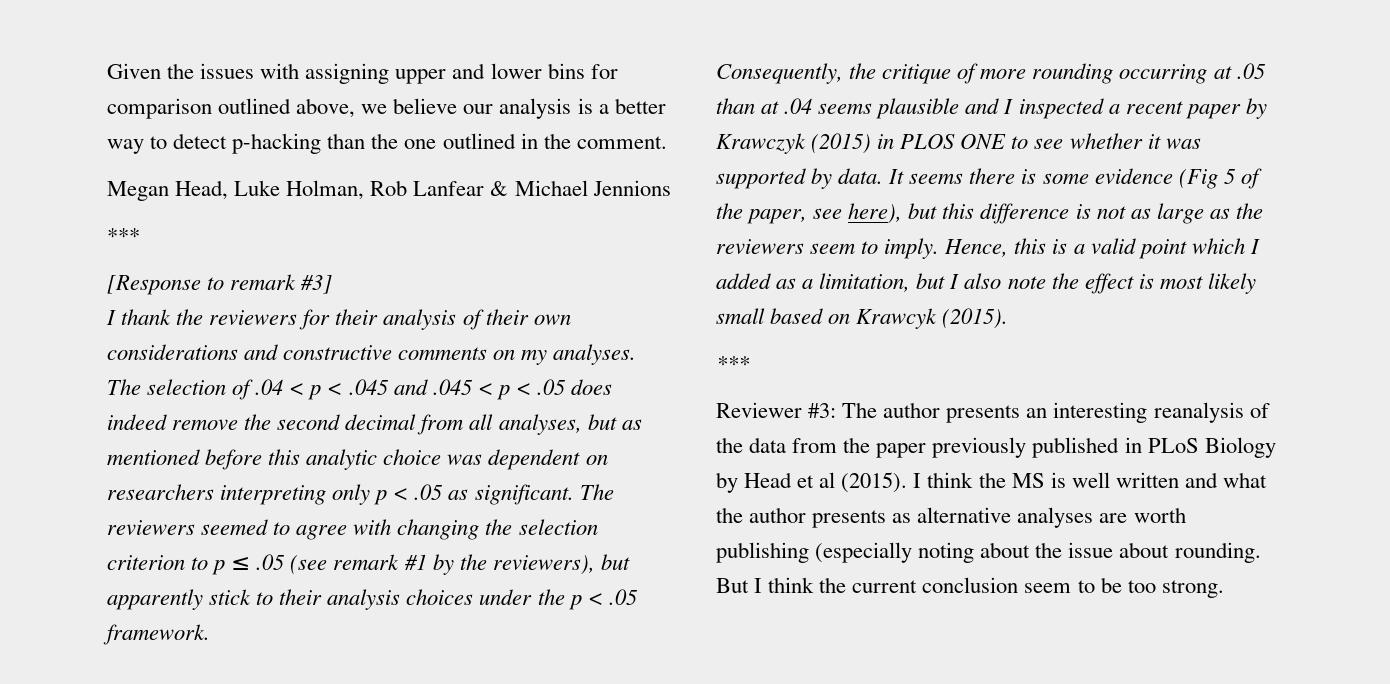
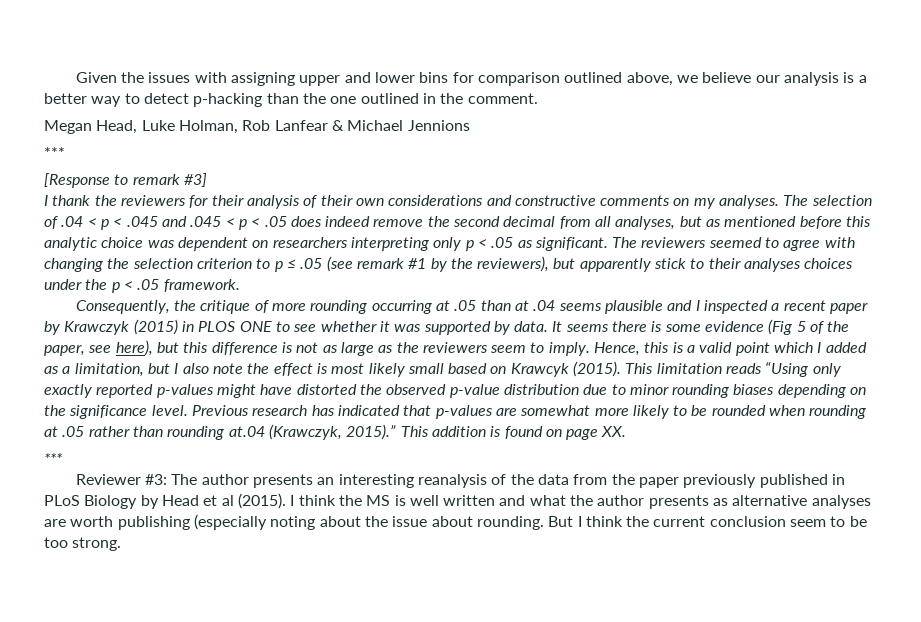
- The reviewers seemed to agree with changing the selection criterion to p ≤ .05 (see remark #1 by the reviewers), but apparently stick to their analysis choices under the p < .05 framework.
+ The reviewers seemed to agree with changing the selection criterion to p ≤ .05 (see remark #1 by the reviewers), but apparently stick to their analyses choices under the p < .05 framework.
+ This limitation reads “Using only exactly reported p-values might have distorted the observed p-value distribution due to minor rounding biases depending on the significance level. Previous research has indicated that p-values are somewhat more likely to be rounded when rounding at .05 rather than rounding at.04 (Krawczyk, 2015).” This addition is found on page XX.

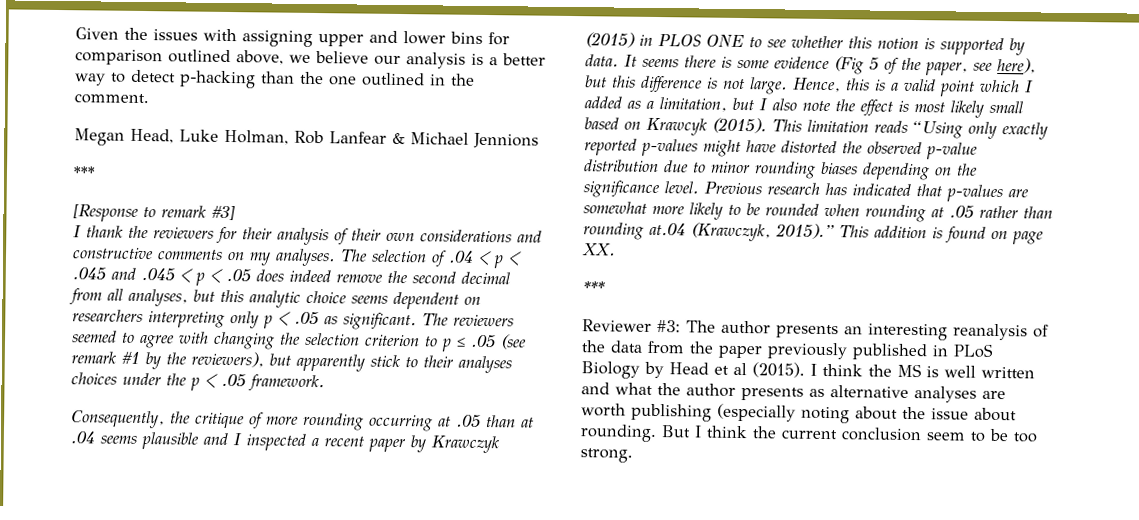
- The selection of .04 < p < .045 and .045 < p < .05 does indeed remove the second decimal from all analyses, but as mentioned before this analytic choice was dependent on researchers interpreting only p < .05 as significant.
+ The selection of .04 < p < .045 and .045 < p < .05 does indeed remove the second decimal from all analyses, but this analytic choice seems dependent on researchers interpreting only p < .05 as significant.
- Consequently, the critique of more rounding occurring at .05 than at .04 seems plausible and I inspected a recent paper by Krawczyk (2015) in PLOS ONE to see whether it was supported by data.
+ Consequently, the critique of more rounding occurring at .05 than at .04 seems plausible and I inspected a recent paper by Krawczyk (2015) in PLOS ONE to see whether this notion is supported by data.
- It seems there is some evidence (Fig 5 of the paper, see here), but this difference is not as large as the reviewers seem to imply.
+ It seems there is some evidence (Fig 5 of the paper, see here), but this difference is not large.

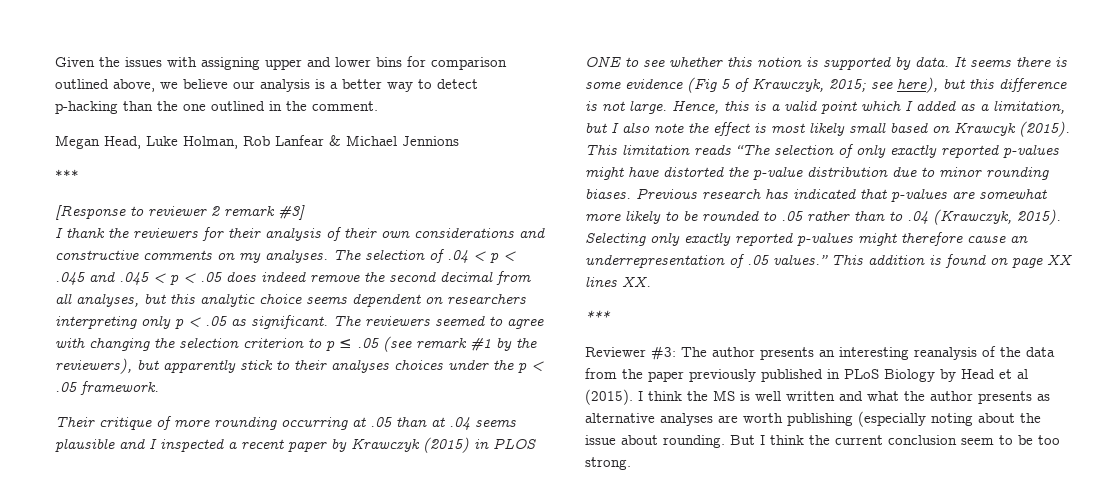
- [Response to remark #3]
+ [Response to reviewer 2 remark #3]
- Consequently, the critique of more rounding occurring at .05 than at .04 seems plausible and I inspected a recent paper by Krawczyk (2015) in PLOS ONE to see whether this notion is supported by data.
+ Their critique of more rounding occurring at .05 than at .04 seems plausible and I inspected a recent paper by Krawczyk (2015) in PLOS ONE to see whether this notion is supported by data.
- It seems there is some evidence (Fig 5 of the paper, see here), but this difference is not large.
+ It seems there is some evidence (Fig 5 of Krawczyk, 2015; see here), but this difference is not large.
- This limitation reads “Using only exactly reported p-values might have distorted the observed p-value distribution due to minor rounding biases depending on the significance level.
+ This limitation reads “The selection of only exactly reported p-values might have distorted the p-value distribution due to minor rounding biases.
- Previous research has indicated that p-values are somewhat more likely to be rounded when rounding at .05 rather than rounding at.04 (Krawczyk, 2015).”
+ Previous research has indicated that p-values are somewhat more likely to be rounded to .05 rather than to .04 (Krawczyk, 2015). Selecting only exactly reported p-values might therefore cause an underrepresentation of .05 values.”
- This addition is found on page XX.
+ This addition is found on page XX lines XX.

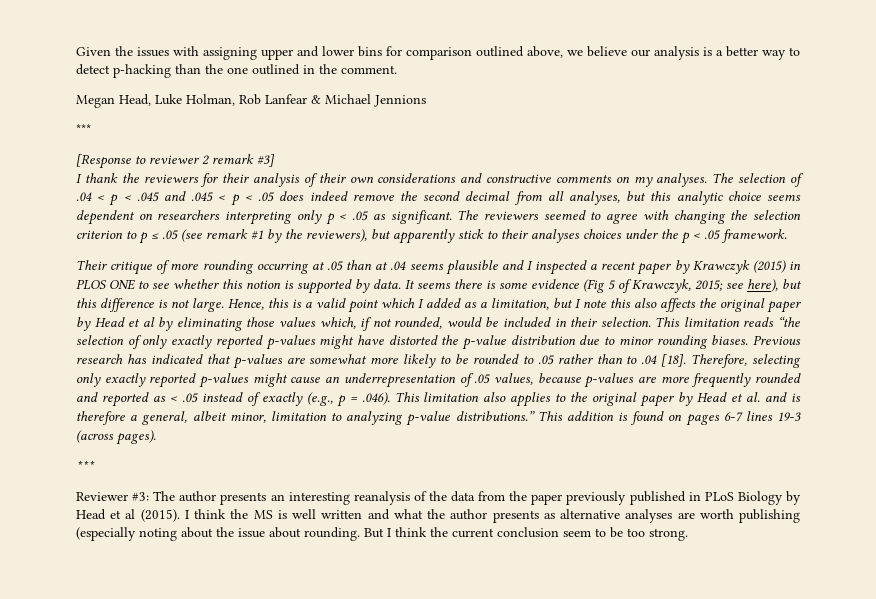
- Hence, this is a valid point which I added as a limitation, but I also note the effect is most likely small based on Krawcyk (2015).
+ Hence, this is a valid point which I added as a limitation, but I note this also affects the original paper by Head et al by eliminating those values which, if not rounded, would be included in their selection.
- This limitation reads “The selection of only exactly reported p-values might have distorted the p-value distribution due to minor rounding biases.
+ This limitation reads “the selection of only exactly reported p-values might have distorted the p-value distribution due to minor rounding biases.
- Previous research has indicated that p-values are somewhat more likely to be rounded to .05 rather than to .04 (Krawczyk, 2015). Selecting only exactly reported p-values might therefore cause an underrepresentation of .05 values.”
+ Previous research has indicated that p-values are somewhat more likely to be rounded to .05 rather than to .04 [18]. Therefore, selecting only exactly reported p-values might cause an underrepresentation of .05 values, because p-values are more frequently rounded and reported as < .05 instead of exactly (e.g., p = .046). This limitation also applies to the original paper by Head et al. and is therefore a general, albeit minor, limitation to analyzing p-value distributions.”
- This addition is found on page XX lines XX.
+ This addition is found on pages 6-7 lines 19-3 (across pages).

